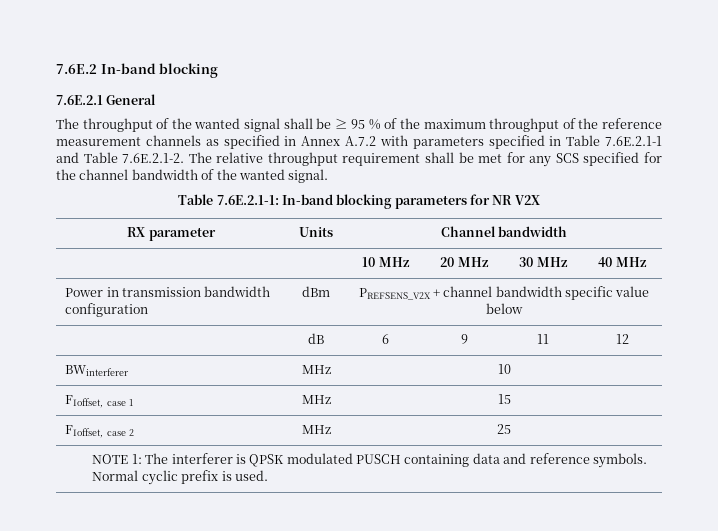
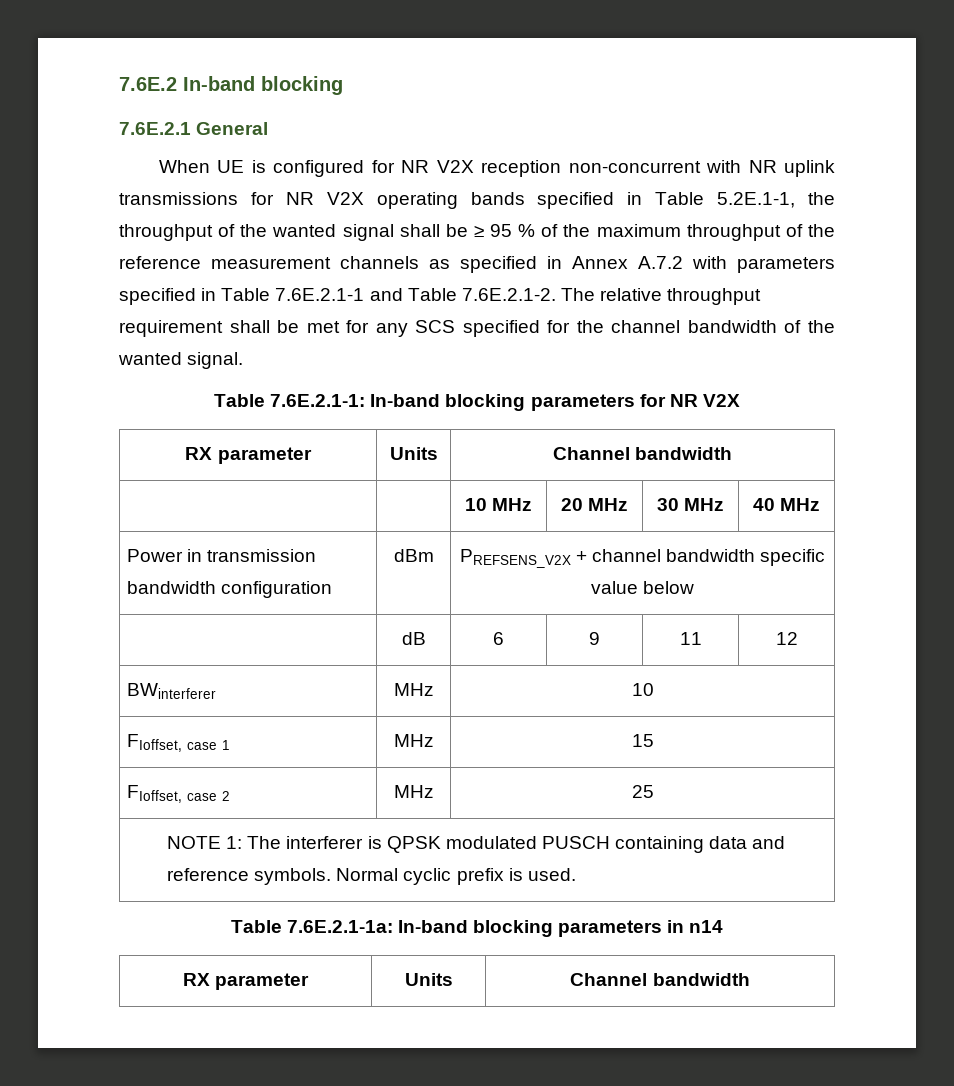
- The throughput of the wanted signal shall be ≥ 95 % of the maximum throughput of the reference measurement channels as specified in Annex A.7.2 with parameters specified in Table 7.6E.2.1-1 and Table 7.6E.2.1-2. The relative throughput requirement shall be met for any SCS specified for the channel bandwidth of the wanted signal.
+ When UE is configured for NR V2X reception non-concurrent with NR uplink transmissions for NR V2X operating bands specified in Table 5.2E.1-1, the throughput of the wanted signal shall be ≥ 95 % of the maximum throughput of the reference measurement channels as specified in Annex A.7.2 with parameters specified in Table 7.6E.2.1-1 and Table 7.6E.2.1-2. The relative throughput requirement shall be met for any SCS specified for the channel bandwidth of the wanted signal.
+ Table 7.6E.2.1-1a: In-band blocking parameters in n14
+ RX parameter | Units | Channel bandwidth

